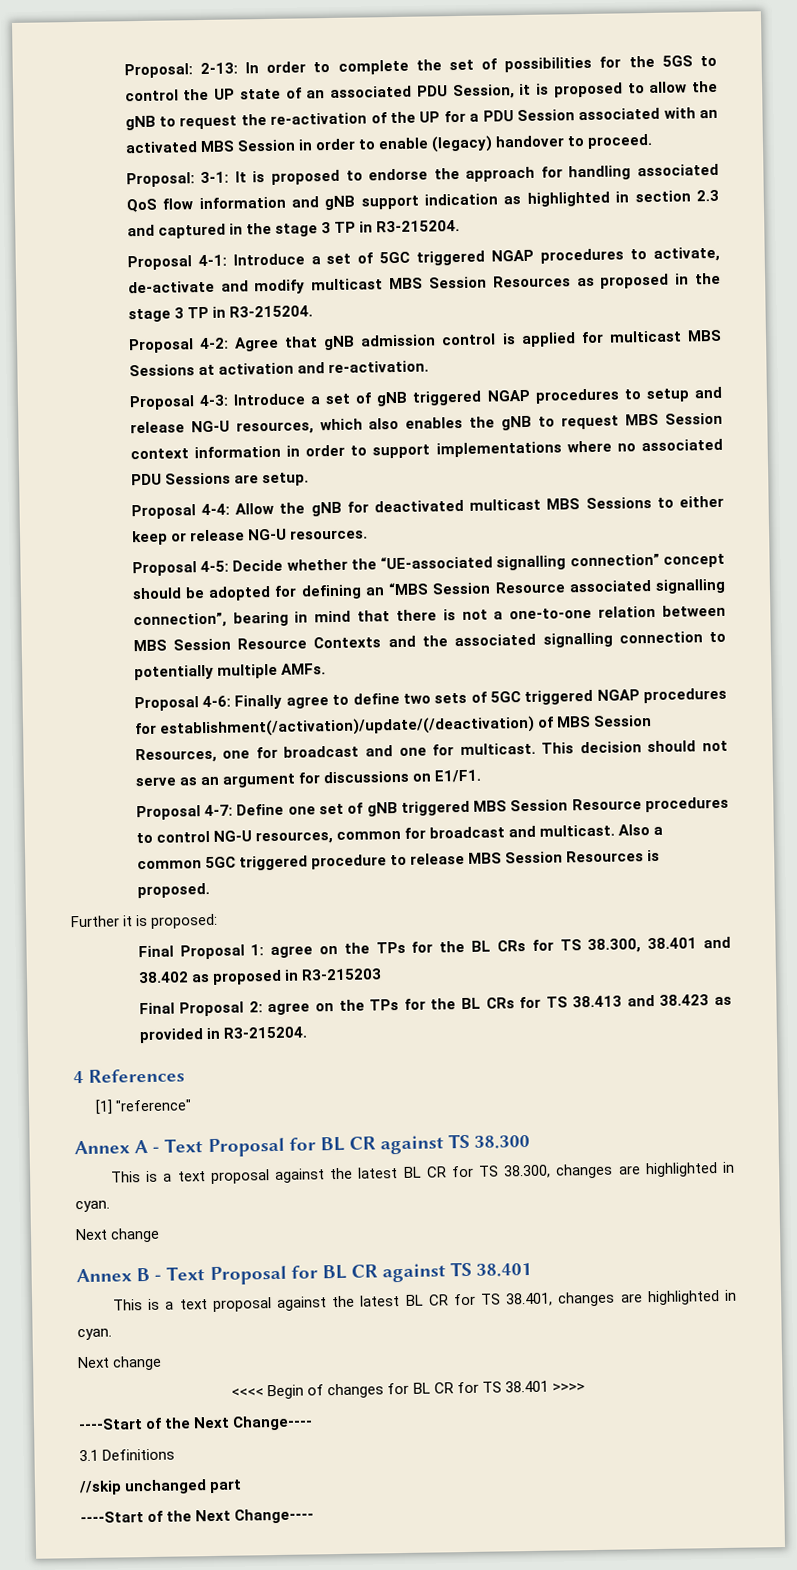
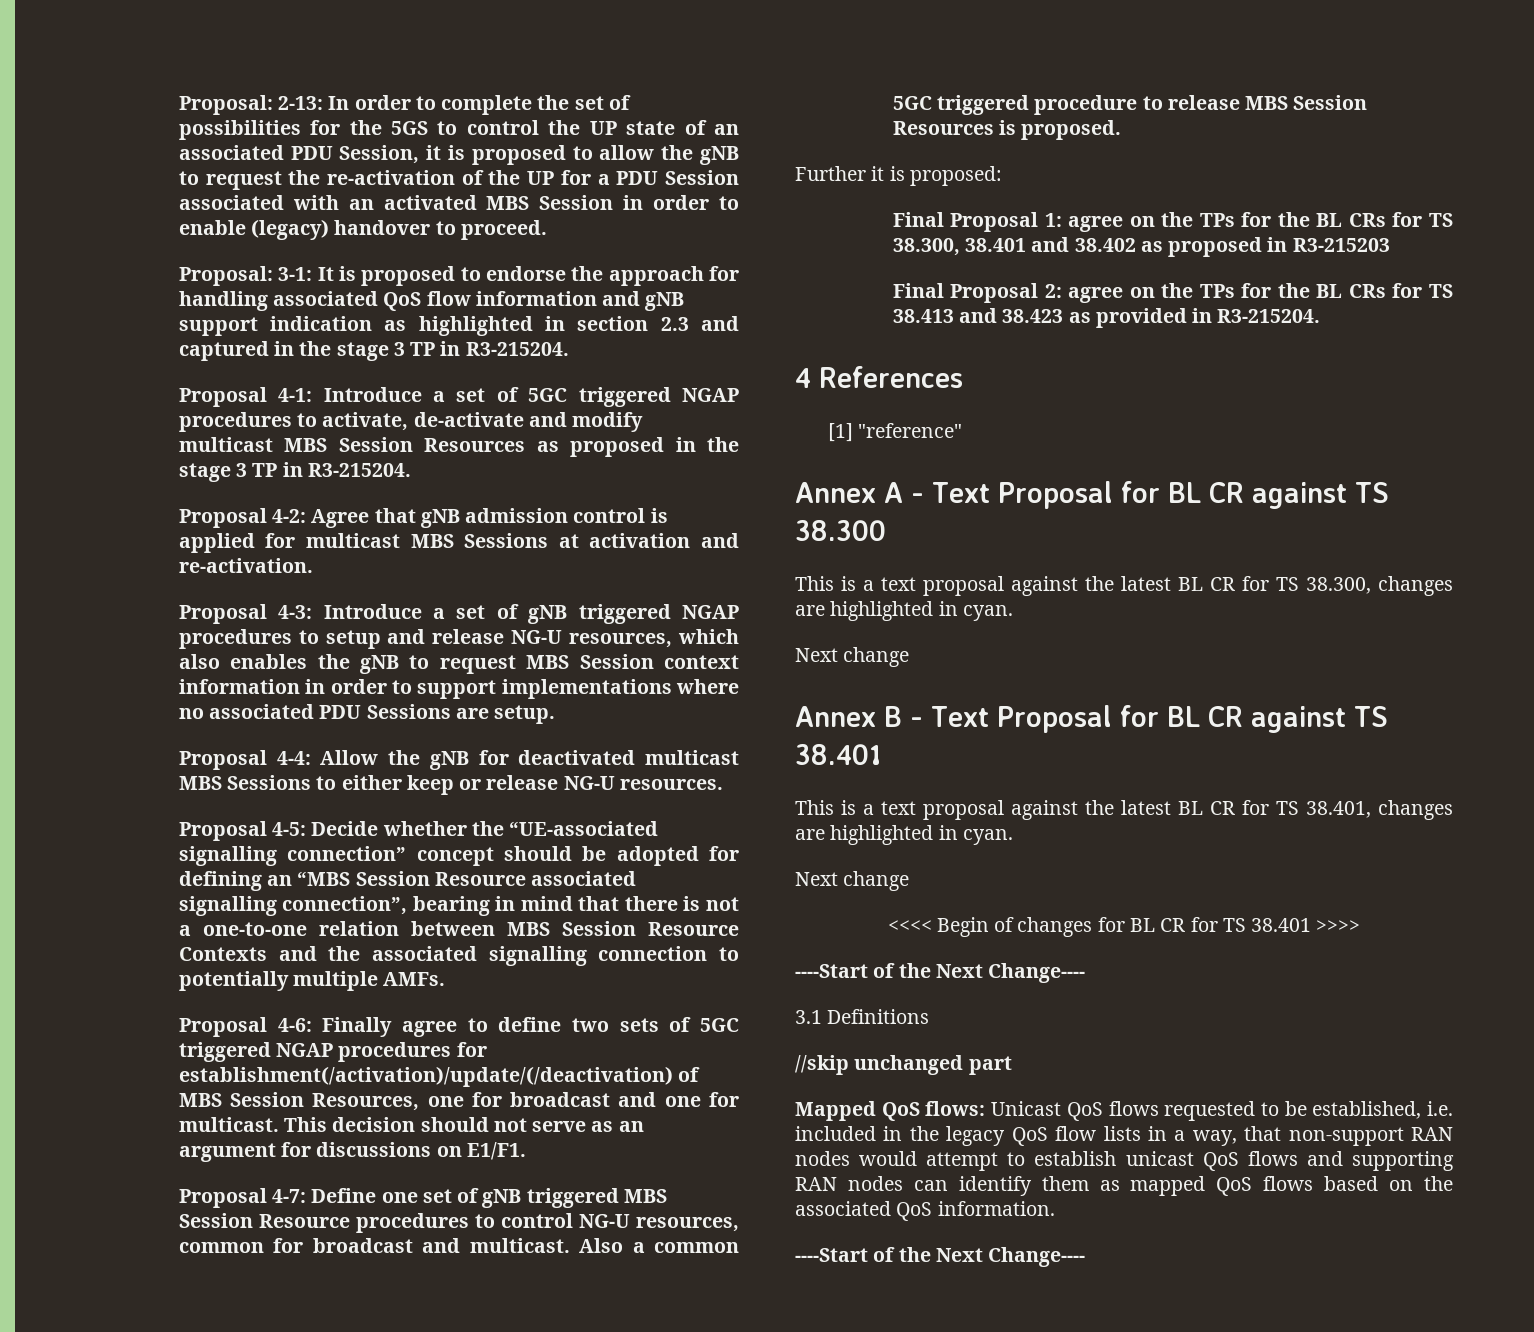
+ Mapped QoS flows: Unicast QoS flows requested to be established, i.e. included in the legacy QoS flow lists in a way, that non-support RAN nodes would attempt to establish unicast QoS flows and supporting RAN nodes can identify them as mapped QoS flows based on the associated QoS information.

